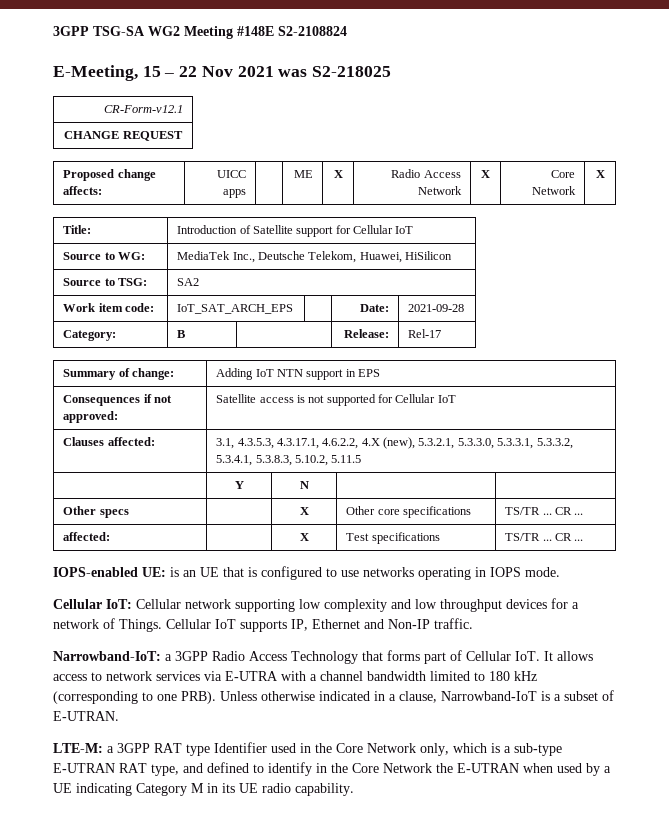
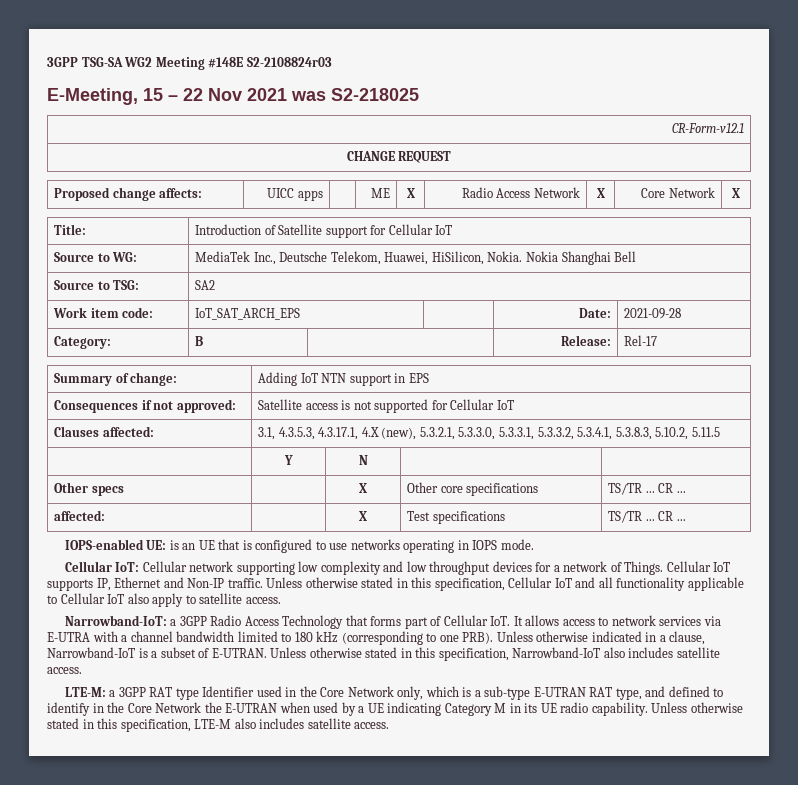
- 3GPP TSG-SA WG2 Meeting #148E S2-2108824
+ 3GPP TSG-SA WG2 Meeting #148E S2-2108824r03
- Source to WG: | MediaTek Inc., Deutsche Telekom, Huawei, HiSilicon
+ Source to WG: | MediaTek Inc., Deutsche Telekom, Huawei, HiSilicon, Nokia. Nokia Shanghai Bell
- Clauses affected: | 3.1, 4.3.5.3, 4.3.17.1, 4.6.2.2, 4.X (new), 5.3.2.1, 5.3.3.0, 5.3.3.1, 5.3.3.2, 5.3.4.1, 5.3.8.3, 5.10.2, 5.11.5
+ Clauses affected: | 3.1, 4.3.5.3, 4.3.17.1, 4.X (new), 5.3.2.1, 5.3.3.0, 5.3.3.1, 5.3.3.2, 5.3.4.1, 5.3.8.3, 5.10.2, 5.11.5
+ Unless otherwise stated in this specification, Cellular IoT and all functionality applicable to Cellular IoT also apply to satellite access.
+ Unless otherwise stated in this specification, Narrowband-IoT also includes satellite access.
+ Unless otherwise stated in this specification, LTE-M also includes satellite access.

